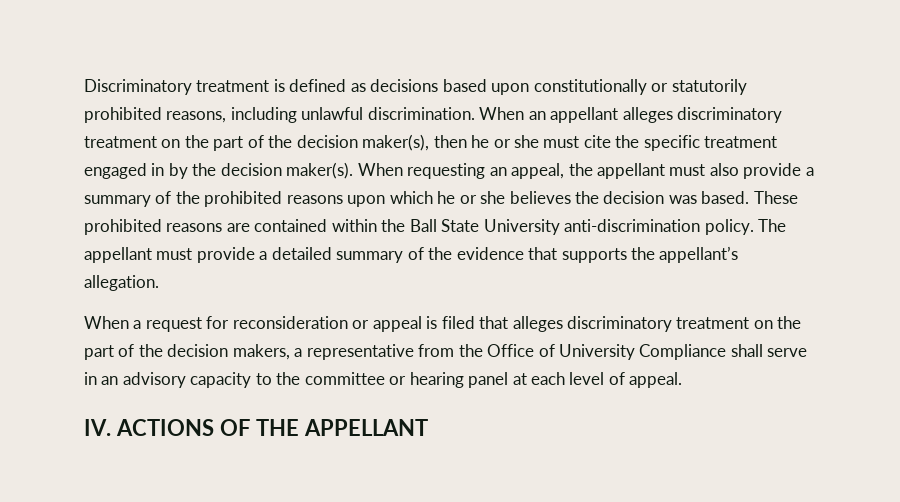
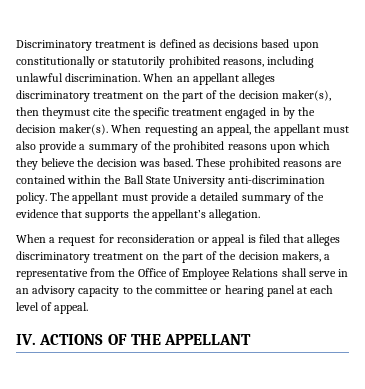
- When an appellant alleges discriminatory treatment on the part of the decision maker(s), then he or she must cite the specific treatment engaged in by the decision maker(s).
+ When an appellant alleges discriminatory treatment on the part of the decision maker(s), then theymust cite the specific treatment engaged in by the decision maker(s).
- When requesting an appeal, the appellant must also provide a summary of the prohibited reasons upon which he or she believes the decision was based.
+ When requesting an appeal, the appellant must also provide a summary of the prohibited reasons upon which they believe the decision was based.
- When a request for reconsideration or appeal is filed that alleges discriminatory treatment on the part of the decision makers, a representative from the Office of University Compliance shall serve in an advisory capacity to the committee or hearing panel at each level of appeal.
+ When a request for reconsideration or appeal is filed that alleges discriminatory treatment on the part of the decision makers, a representative from the Office of Employee Relations shall serve in an advisory capacity to the committee or hearing panel at each level of appeal.

